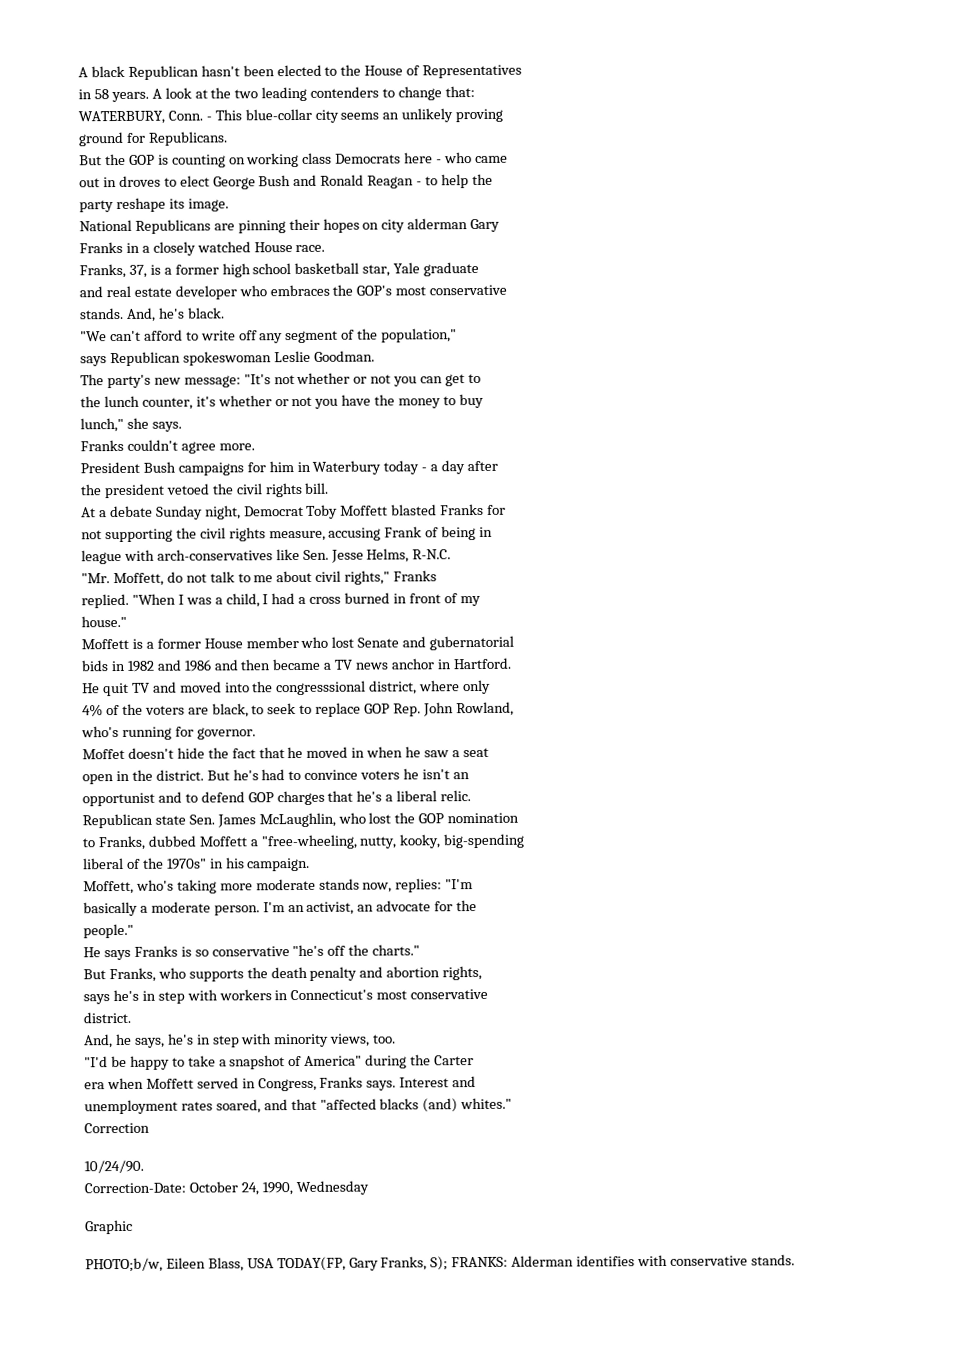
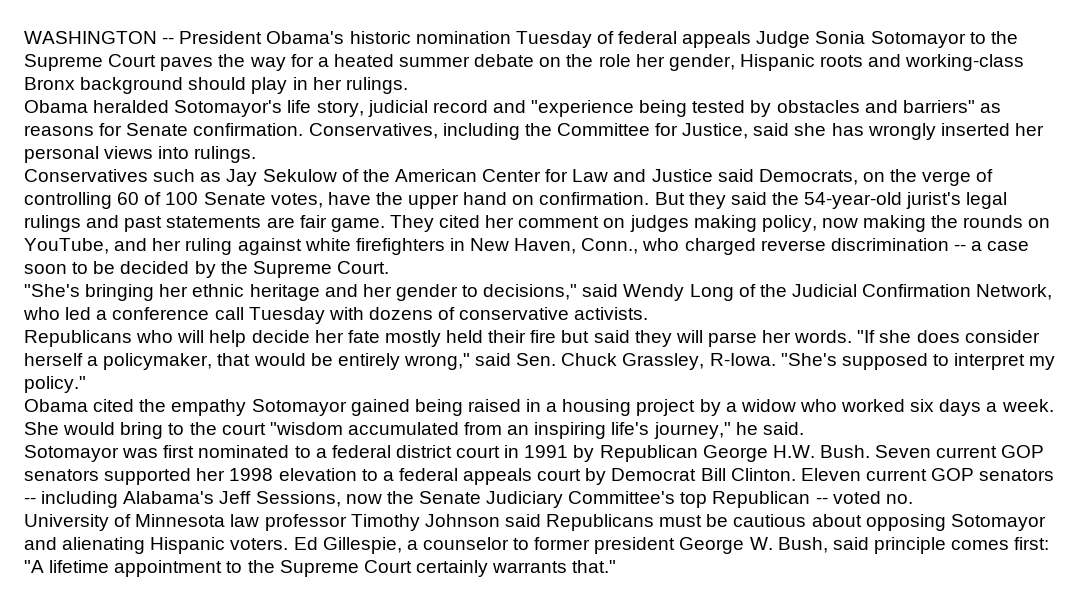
- A black Republican hasn't been elected to the House of Representatives
- in 58 years. A look at the two leading contenders to change that:
- WATERBURY, Conn. - This blue-collar city seems an unlikely proving
- ground for Republicans.
- But the GOP is counting on working class Democrats here - who came
- out in droves to elect George Bush and Ronald Reagan - to help the
- party reshape its image.
- National Republicans are pinning their hopes on city alderman Gary
- Franks in a closely watched House race.
- Franks, 37, is a former high school basketball star, Yale graduate
- and real estate developer who embraces the GOP's most conservative
- stands. And, he's black.
- "We can't afford to write off any segment of the population,"
- says Republican spokeswoman Leslie Goodman.
- The party's new message: "It's not whether or not you can get to
- the lunch counter, it's whether or not you have the money to buy
- lunch," she says.
- Franks couldn't agree more.
- President Bush campaigns for him in Waterbury today - a day after
- the president vetoed the civil rights bill.
- At a debate Sunday night, Democrat Toby Moffett blasted Franks for
- not supporting the civil rights measure, accusing Frank of being in
- league with arch-conservatives like Sen. Jesse Helms, R-N.C.
- "Mr. Moffett, do not talk to me about civil rights," Franks
- replied. "When I was a child, I had a cross burned in front of my
- house."
- Moffett is a former House member who lost Senate and gubernatorial
- bids in 1982 and 1986 and then became a TV news anchor in Hartford.
- He quit TV and moved into the congresssional district, where only
- 4% of the voters are black, to seek to replace GOP Rep. John Rowland,
- who's running for governor.
- Moffet doesn't hide the fact that he moved in when he saw a seat
- open in the district. But he's had to convince voters he isn't an
- opportunist and to defend GOP charges that he's a liberal relic.
- Republican state Sen. James McLaughlin, who lost the GOP nomination
- to Franks, dubbed Moffett a "free-wheeling, nutty, kooky, big-spending
- liberal of the 1970s" in his campaign.
- Moffett, who's taking more moderate stands now, replies: "I'm
- basically a moderate person. I'm an activist, an advocate for the
- people."
- He says Franks is so conservative "he's off the charts."
- But Franks, who supports the death penalty and abortion rights,
- says he's in step with workers in Connecticut's most conservative
- district.
- And, he says, he's in step with minority views, too.
- "I'd be happy to take a snapshot of America" during the Carter
- era when Moffett served in Congress, Franks says. Interest and
- unemployment rates soared, and that "affected blacks (and) whites."
- Correction
- 10/24/90.
- Correction-Date: October 24, 1990, Wednesday
- Graphic
- PHOTO;b/w, Eileen Blass, USA TODAY(FP, Gary Franks, S); FRANKS: Alderman identifies with conservative stands.
+ WASHINGTON -- President Obama's historic nomination Tuesday of federal appeals Judge Sonia Sotomayor to the Supreme Court paves the way for a heated summer debate on the role her gender, Hispanic roots and working-class Bronx background should play in her rulings.
+ Obama heralded Sotomayor's life story, judicial record and "experience being tested by obstacles and barriers" as reasons for Senate confirmation. Conservatives, including the Committee for Justice, said she has wrongly inserted her personal views into rulings.
+ Conservatives such as Jay Sekulow of the American Center for Law and Justice said Democrats, on the verge of controlling 60 of 100 Senate votes, have the upper hand on confirmation. But they said the 54-year-old jurist's legal rulings and past statements are fair game. They cited her comment on judges making policy, now making the rounds on YouTube, and her ruling against white firefighters in New Haven, Conn., who charged reverse discrimination -- a case soon to be decided by the Supreme Court.
+ "She's bringing her ethnic heritage and her gender to decisions," said Wendy Long of the Judicial Confirmation Network, who led a conference call Tuesday with dozens of conservative activists.
+ Republicans who will help decide her fate mostly held their fire but said they will parse her words. "If she does consider herself a policymaker, that would be entirely wrong," said Sen. Chuck Grassley, R-Iowa. "She's supposed to interpret my policy."
+ Obama cited the empathy Sotomayor gained being raised in a housing project by a widow who worked six days a week. She would bring to the court "wisdom accumulated from an inspiring life's journey," he said.
+ Sotomayor was first nominated to a federal district court in 1991 by Republican George H.W. Bush. Seven current GOP senators supported her 1998 elevation to a federal appeals court by Democrat Bill Clinton. Eleven current GOP senators -- including Alabama's Jeff Sessions, now the Senate Judiciary Committee's top Republican -- voted no.
+ University of Minnesota law professor Timothy Johnson said Republicans must be cautious about opposing Sotomayor and alienating Hispanic voters. Ed Gillespie, a counselor to former president George W. Bush, said principle comes first: "A lifetime appointment to the Supreme Court certainly warrants that."

